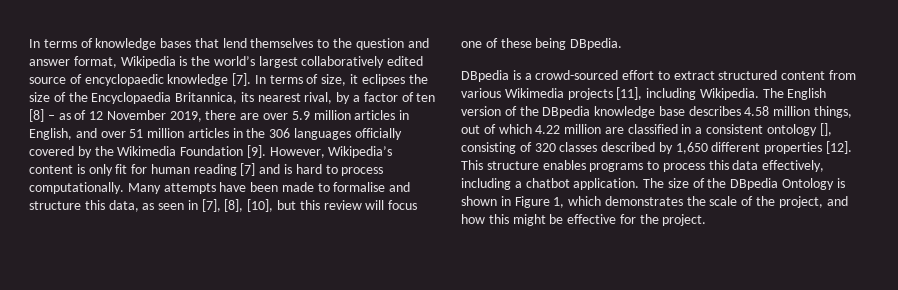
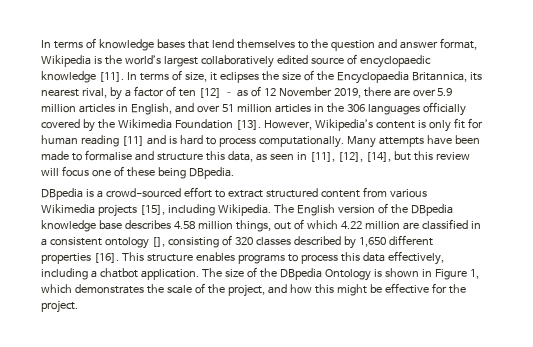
- In terms of knowledge bases that lend themselves to the question and answer format, Wikipedia is the world’s largest collaboratively edited source of encyclopaedic knowledge [7].
+ In terms of knowledge bases that lend themselves to the question and answer format, Wikipedia is the world’s largest collaboratively edited source of encyclopaedic knowledge [11].
- In terms of size, it eclipses the size of the Encyclopaedia Britannica, its nearest rival, by a factor of ten [8] – as of 12 November 2019, there are over 5.9 million articles in English, and over 51 million articles in the 306 languages officially covered by the Wikimedia Foundation [9].
+ In terms of size, it eclipses the size of the Encyclopaedia Britannica, its nearest rival, by a factor of ten [12] – as of 12 November 2019, there are over 5.9 million articles in English, and over 51 million articles in the 306 languages officially covered by the Wikimedia Foundation [13].
- However, Wikipedia’s content is only fit for human reading [7] and is hard to process computationally.
+ However, Wikipedia’s content is only fit for human reading [11] and is hard to process computationally.
- Many attempts have been made to formalise and structure this data, as seen in [7], [8], [10], but this review will focus one of these being DBpedia.
+ Many attempts have been made to formalise and structure this data, as seen in [11], [12], [14], but this review will focus one of these being DBpedia.
- DBpedia is a crowd-sourced effort to extract structured content from various Wikimedia projects [11], including Wikipedia.
+ DBpedia is a crowd-sourced effort to extract structured content from various Wikimedia projects [15], including Wikipedia.
- The English version of the DBpedia knowledge base describes 4.58 million things, out of which 4.22 million are classified in a consistent ontology [], consisting of 320 classes described by 1,650 different properties [12].
+ The English version of the DBpedia knowledge base describes 4.58 million things, out of which 4.22 million are classified in a consistent ontology [], consisting of 320 classes described by 1,650 different properties [16].

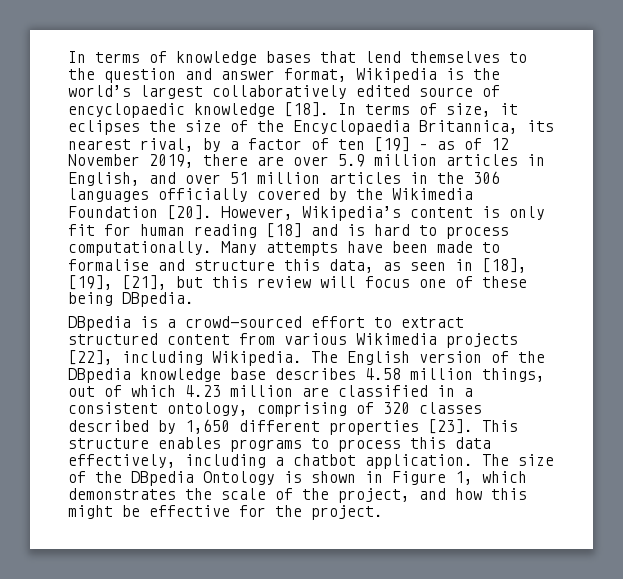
- In terms of knowledge bases that lend themselves to the question and answer format, Wikipedia is the world’s largest collaboratively edited source of encyclopaedic knowledge [11].
+ In terms of knowledge bases that lend themselves to the question and answer format, Wikipedia is the world’s largest collaboratively edited source of encyclopaedic knowledge [18].
- In terms of size, it eclipses the size of the Encyclopaedia Britannica, its nearest rival, by a factor of ten [12] – as of 12 November 2019, there are over 5.9 million articles in English, and over 51 million articles in the 306 languages officially covered by the Wikimedia Foundation [13].
+ In terms of size, it eclipses the size of the Encyclopaedia Britannica, its nearest rival, by a factor of ten [19] – as of 12 November 2019, there are over 5.9 million articles in English, and over 51 million articles in the 306 languages officially covered by the Wikimedia Foundation [20].
- However, Wikipedia’s content is only fit for human reading [11] and is hard to process computationally.
+ However, Wikipedia’s content is only fit for human reading [18] and is hard to process computationally.
- Many attempts have been made to formalise and structure this data, as seen in [11], [12], [14], but this review will focus one of these being DBpedia.
+ Many attempts have been made to formalise and structure this data, as seen in [18], [19], [21], but this review will focus one of these being DBpedia.
- DBpedia is a crowd-sourced effort to extract structured content from various Wikimedia projects [15], including Wikipedia.
+ DBpedia is a crowd-sourced effort to extract structured content from various Wikimedia projects [22], including Wikipedia.
- The English version of the DBpedia knowledge base describes 4.58 million things, out of which 4.22 million are classified in a consistent ontology [], consisting of 320 classes described by 1,650 different properties [16].
+ The English version of the DBpedia knowledge base describes 4.58 million things, out of which 4.23 million are classified in a consistent ontology, comprising of 320 classes described by 1,650 different properties [23].

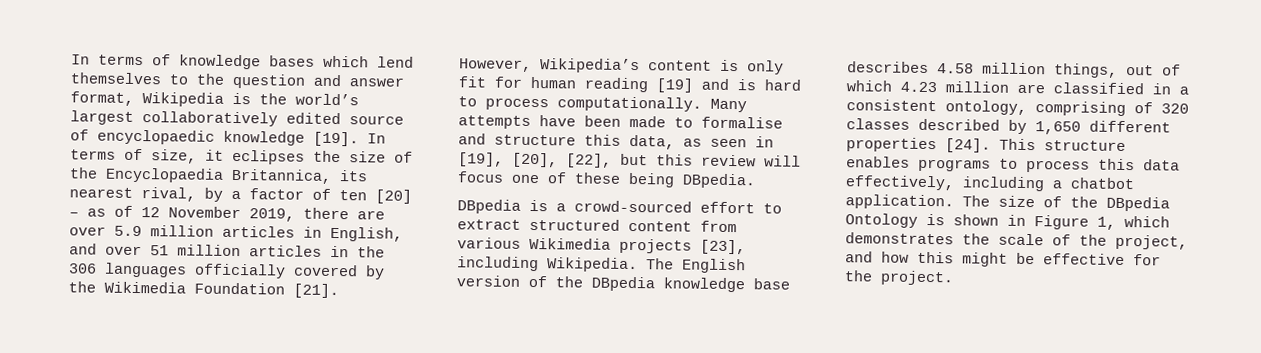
- In terms of knowledge bases that lend themselves to the question and answer format, Wikipedia is the world’s largest collaboratively edited source of encyclopaedic knowledge [18].
+ In terms of knowledge bases which lend themselves to the question and answer format, Wikipedia is the world’s largest collaboratively edited source of encyclopaedic knowledge [19].
- In terms of size, it eclipses the size of the Encyclopaedia Britannica, its nearest rival, by a factor of ten [19] – as of 12 November 2019, there are over 5.9 million articles in English, and over 51 million articles in the 306 languages officially covered by the Wikimedia Foundation [20].
+ In terms of size, it eclipses the size of the Encyclopaedia Britannica, its nearest rival, by a factor of ten [20] – as of 12 November 2019, there are over 5.9 million articles in English, and over 51 million articles in the 306 languages officially covered by the Wikimedia Foundation [21].
- However, Wikipedia’s content is only fit for human reading [18] and is hard to process computationally.
+ However, Wikipedia’s content is only fit for human reading [19] and is hard to process computationally.
- Many attempts have been made to formalise and structure this data, as seen in [18], [19], [21], but this review will focus one of these being DBpedia.
+ Many attempts have been made to formalise and structure this data, as seen in [19], [20], [22], but this review will focus one of these being DBpedia.
- DBpedia is a crowd-sourced effort to extract structured content from various Wikimedia projects [22], including Wikipedia.
+ DBpedia is a crowd-sourced effort to extract structured content from various Wikimedia projects [23], including Wikipedia.
- The English version of the DBpedia knowledge base describes 4.58 million things, out of which 4.23 million are classified in a consistent ontology, comprising of 320 classes described by 1,650 different properties [23].
+ The English version of the DBpedia knowledge base describes 4.58 million things, out of which 4.23 million are classified in a consistent ontology, comprising of 320 classes described by 1,650 different properties [24].

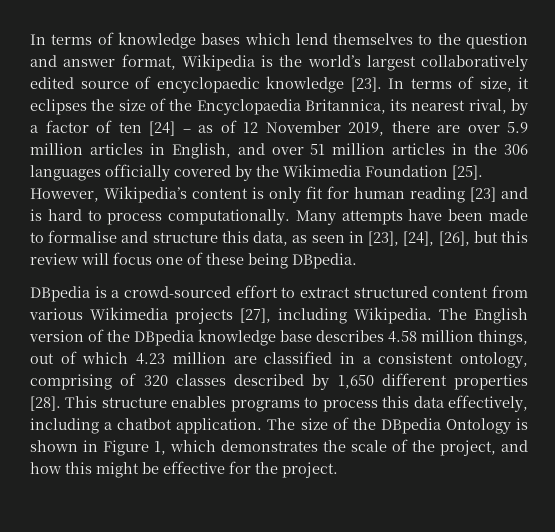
- In terms of knowledge bases which lend themselves to the question and answer format, Wikipedia is the world’s largest collaboratively edited source of encyclopaedic knowledge [19].
+ In terms of knowledge bases which lend themselves to the question and answer format, Wikipedia is the world’s largest collaboratively edited source of encyclopaedic knowledge [23].
- In terms of size, it eclipses the size of the Encyclopaedia Britannica, its nearest rival, by a factor of ten [20] – as of 12 November 2019, there are over 5.9 million articles in English, and over 51 million articles in the 306 languages officially covered by the Wikimedia Foundation [21].
+ In terms of size, it eclipses the size of the Encyclopaedia Britannica, its nearest rival, by a factor of ten [24] – as of 12 November 2019, there are over 5.9 million articles in English, and over 51 million articles in the 306 languages officially covered by the Wikimedia Foundation [25].
- However, Wikipedia’s content is only fit for human reading [19] and is hard to process computationally.
+ However, Wikipedia’s content is only fit for human reading [23] and is hard to process computationally.
- Many attempts have been made to formalise and structure this data, as seen in [19], [20], [22], but this review will focus one of these being DBpedia.
+ Many attempts have been made to formalise and structure this data, as seen in [23], [24], [26], but this review will focus one of these being DBpedia.
- DBpedia is a crowd-sourced effort to extract structured content from various Wikimedia projects [23], including Wikipedia.
+ DBpedia is a crowd-sourced effort to extract structured content from various Wikimedia projects [27], including Wikipedia.
- The English version of the DBpedia knowledge base describes 4.58 million things, out of which 4.23 million are classified in a consistent ontology, comprising of 320 classes described by 1,650 different properties [24].
+ The English version of the DBpedia knowledge base describes 4.58 million things, out of which 4.23 million are classified in a consistent ontology, comprising of 320 classes described by 1,650 different properties [28].

